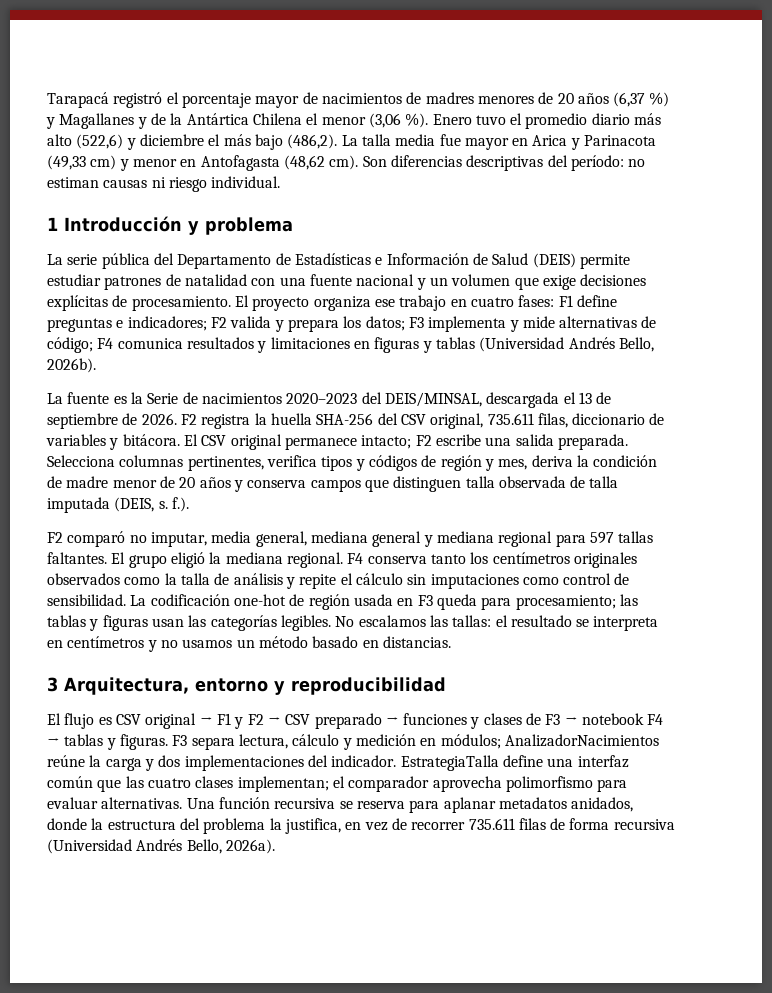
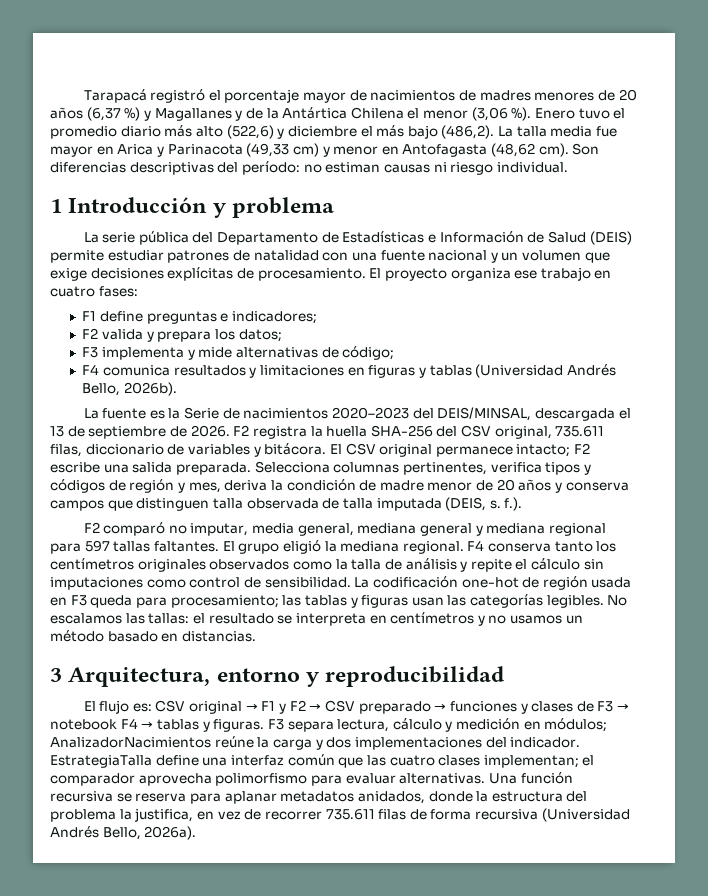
- El proyecto organiza ese trabajo en cuatro fases: F1 define preguntas e indicadores; F2 valida y prepara los datos; F3 implementa y mide alternativas de código; F4 comunica resultados y limitaciones en figuras y tablas (Universidad Andrés Bello, 2026b).
+ El proyecto organiza ese trabajo en cuatro fases:
+ F1 define preguntas e indicadores;
+ F2 valida y prepara los datos;
+ F3 implementa y mide alternativas de código;
+ F4 comunica resultados y limitaciones en figuras y tablas (Universidad Andrés Bello, 2026b).
- El flujo es CSV original → F1 y F2 → CSV preparado → funciones y clases de F3 → notebook F4 → tablas y figuras.
+ El flujo es: CSV original → F1 y F2 → CSV preparado → funciones y clases de F3 → notebook F4 → tablas y figuras.

